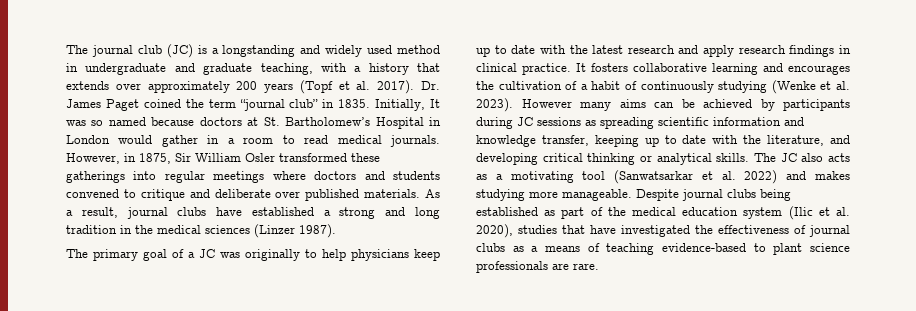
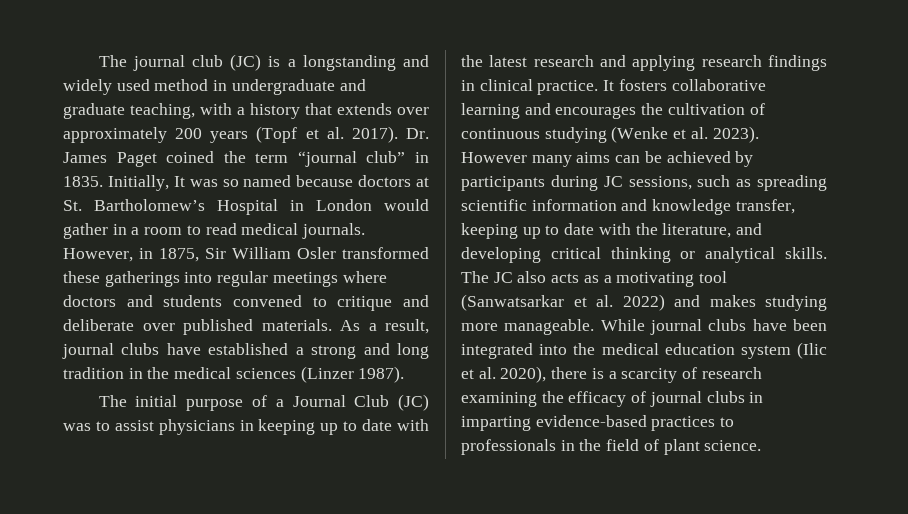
- The primary goal of a JC was originally to help physicians keep up to date with the latest research and apply research findings in clinical practice.
+ The initial purpose of a Journal Club (JC) was to assist physicians in keeping up to date with the latest research and applying research findings in clinical practice.
- It fosters collaborative learning and encourages the cultivation of a habit of continuously studying (Wenke et al. 2023).
+ It fosters collaborative learning and encourages the cultivation of continuous studying (Wenke et al. 2023).
- However many aims can be achieved by participants during JC sessions as spreading scientific information and knowledge transfer, keeping up to date with the literature, and developing critical thinking or analytical skills.
+ However many aims can be achieved by participants during JC sessions, such as spreading scientific information and knowledge transfer, keeping up to date with the literature, and developing critical thinking or analytical skills.
- Despite journal clubs being established as part of the medical education system (Ilic et al. 2020), studies that have investigated the effectiveness of journal clubs as a means of teaching evidence-based to plant science professionals are rare.
+ While journal clubs have been integrated into the medical education system (Ilic et al. 2020), there is a scarcity of research examining the efficacy of journal clubs in imparting evidence-based practices to professionals in the field of plant science.

